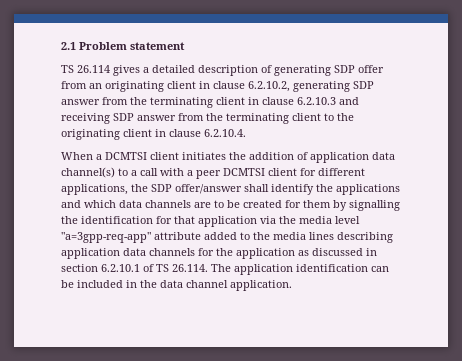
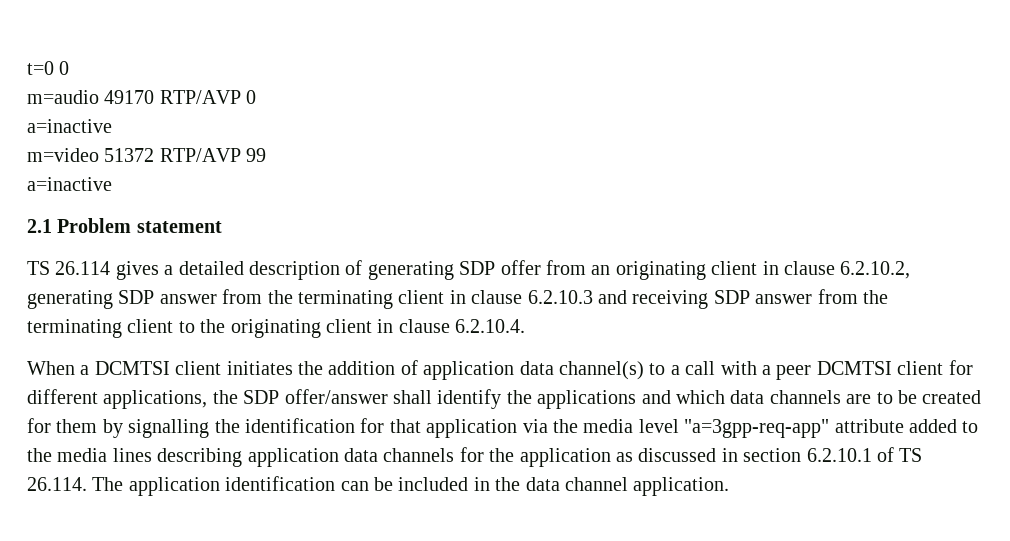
+ t=0 0
+ m=audio 49170 RTP/AVP 0
+ a=inactive
+ m=video 51372 RTP/AVP 99
+ a=inactive

